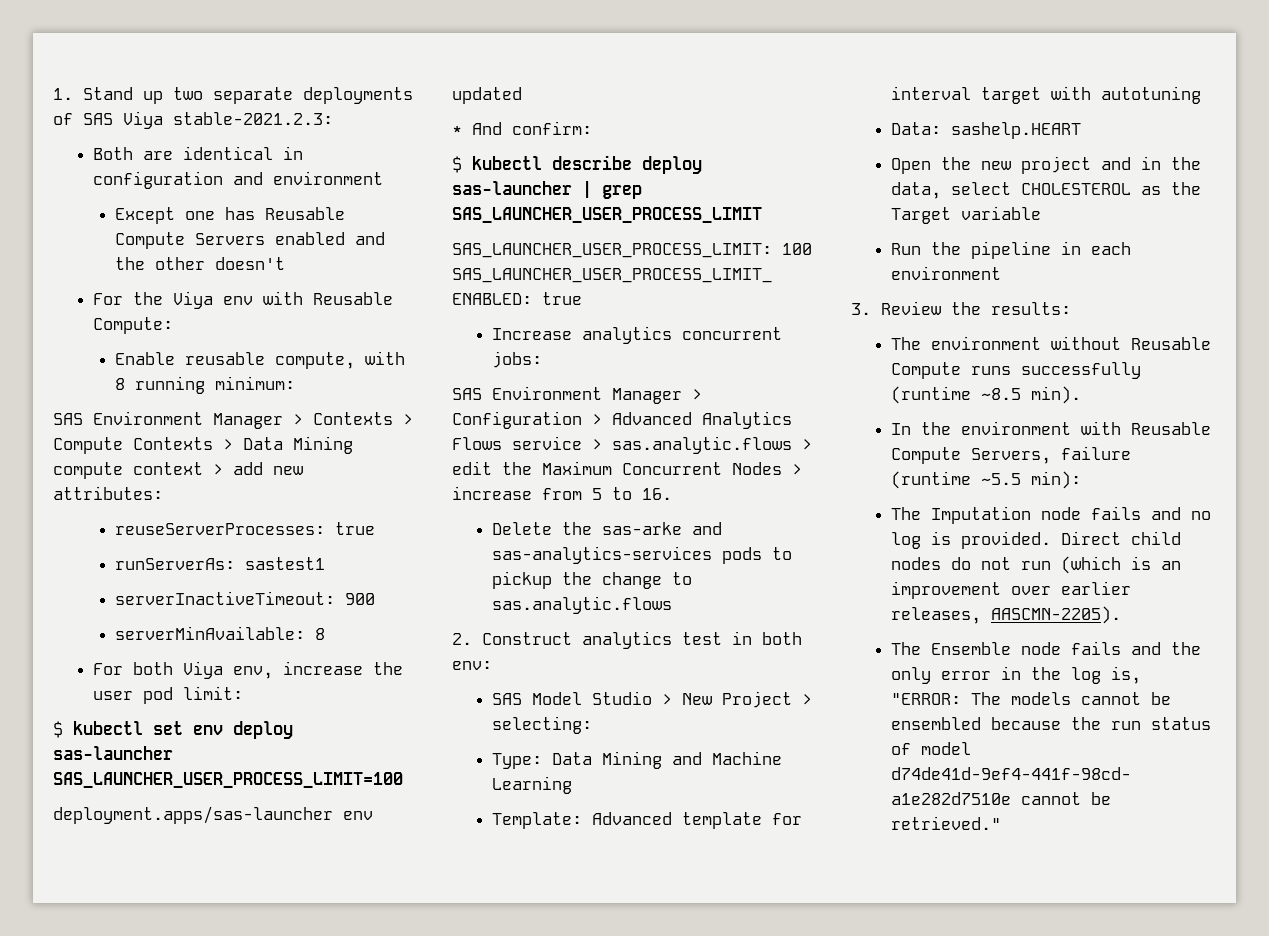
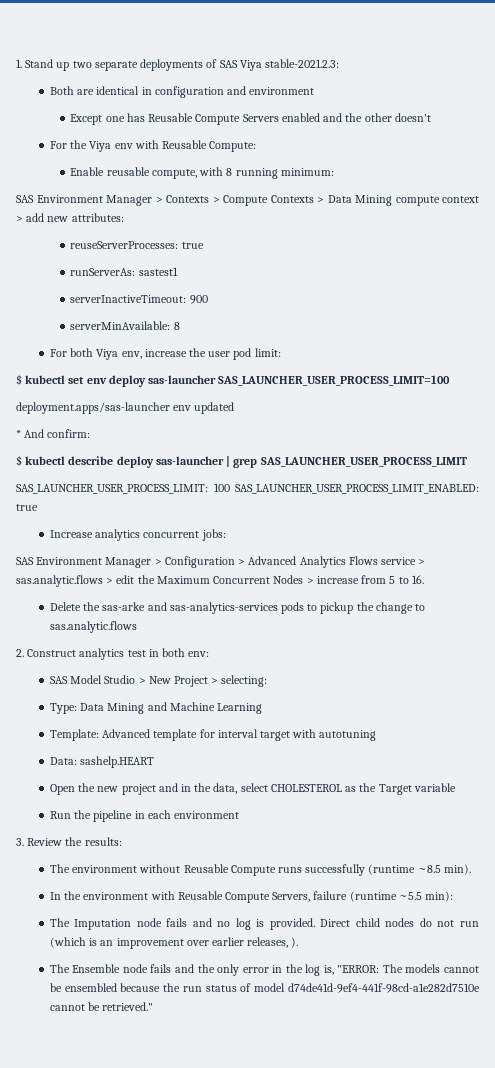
- Direct child nodes do not run (which is an improvement over earlier releases, AASCMN-2205).
+ Direct child nodes do not run (which is an improvement over earlier releases, ).

